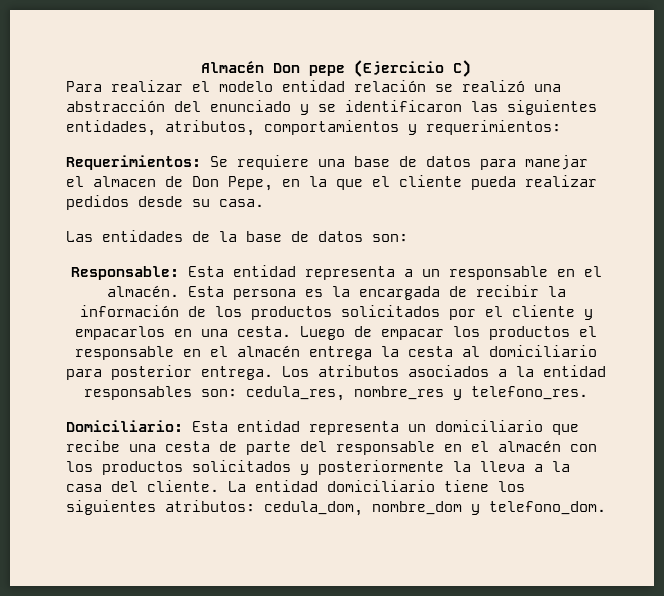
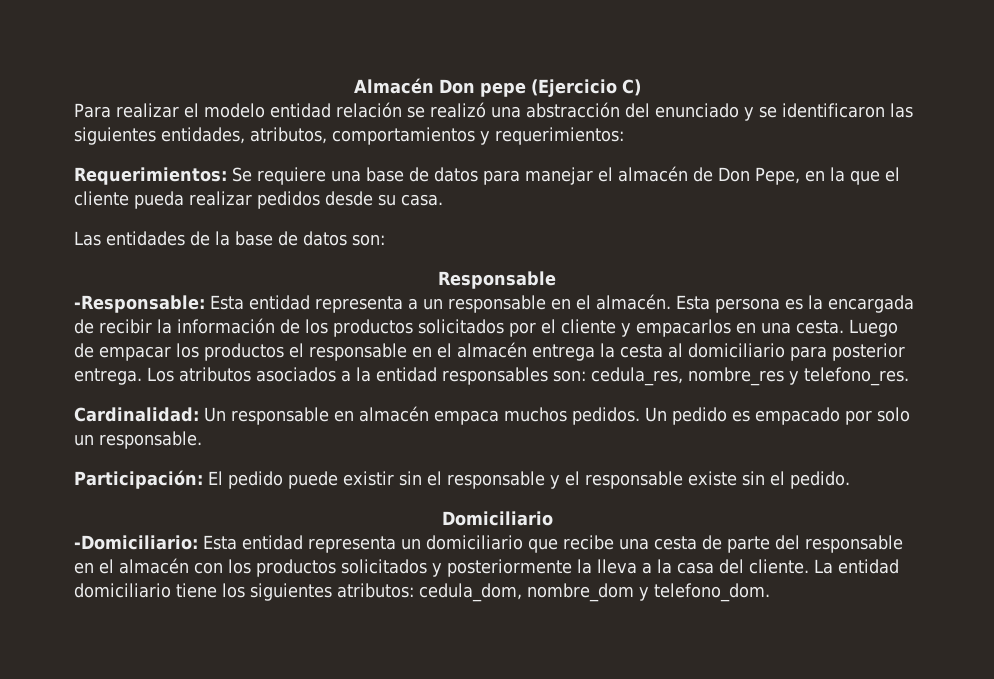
- Requerimientos: Se requiere una base de datos para manejar el almacen de Don Pepe, en la que el cliente pueda realizar pedidos desde su casa.
+ Requerimientos: Se requiere una base de datos para manejar el almacén de Don Pepe, en la que el cliente pueda realizar pedidos desde su casa.
- Responsable: Esta entidad representa a un responsable en el almacén.
+ Responsable
+ -Responsable: Esta entidad representa a un responsable en el almacén.
- Domiciliario: Esta entidad representa un domiciliario que recibe una cesta de parte del responsable en el almacén con los productos solicitados y posteriormente la lleva a la casa del cliente.
+ Cardinalidad: Un responsable en almacén empaca muchos pedidos. Un pedido es empacado por solo un responsable.
+ Participación: El pedido puede existir sin el responsable y el responsable existe sin el pedido.
+ Domiciliario
+ -Domiciliario: Esta entidad representa un domiciliario que recibe una cesta de parte del responsable en el almacén con los productos solicitados y posteriormente la lleva a la casa del cliente.

